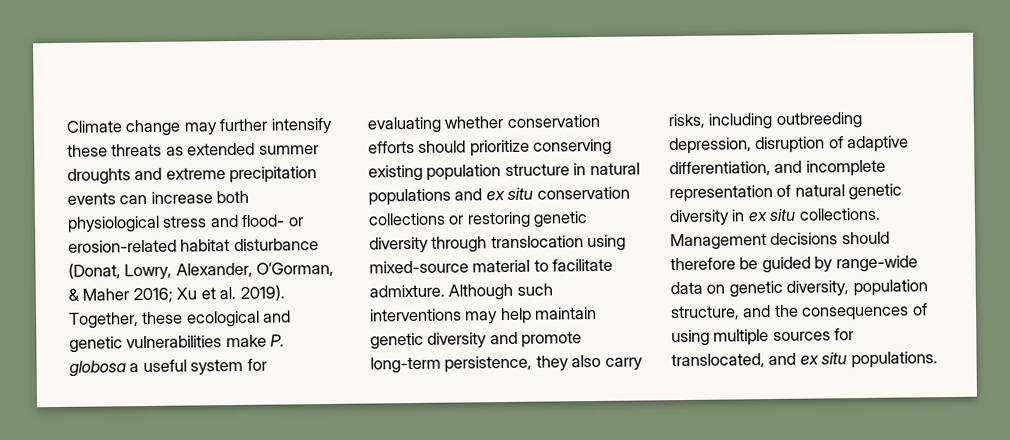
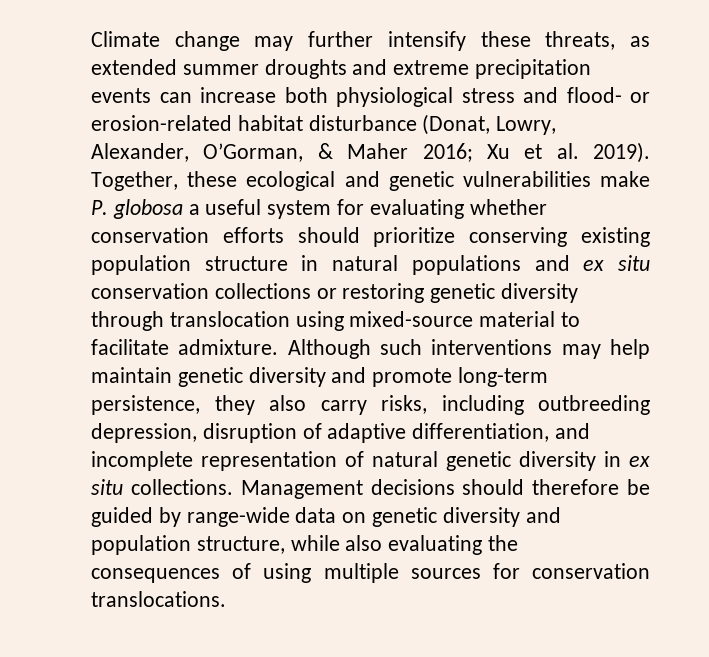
- Climate change may further intensify these threats as extended summer droughts and extreme precipitation events can increase both physiological stress and flood- or erosion-related habitat disturbance (Donat, Lowry, Alexander, O’Gorman, & Maher 2016; Xu et al. 2019).
+ Climate change may further intensify these threats, as extended summer droughts and extreme precipitation events can increase both physiological stress and flood- or erosion-related habitat disturbance (Donat, Lowry, Alexander, O’Gorman, & Maher 2016; Xu et al. 2019).
- Management decisions should therefore be guided by range-wide data on genetic diversity, population structure, and the consequences of using multiple sources for translocated, and ex situ populations.
+ Management decisions should therefore be guided by range-wide data on genetic diversity and population structure, while also evaluating the consequences of using multiple sources for conservation translocations.

